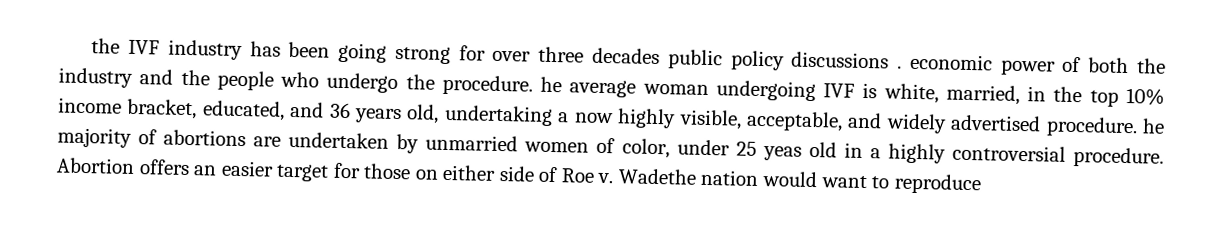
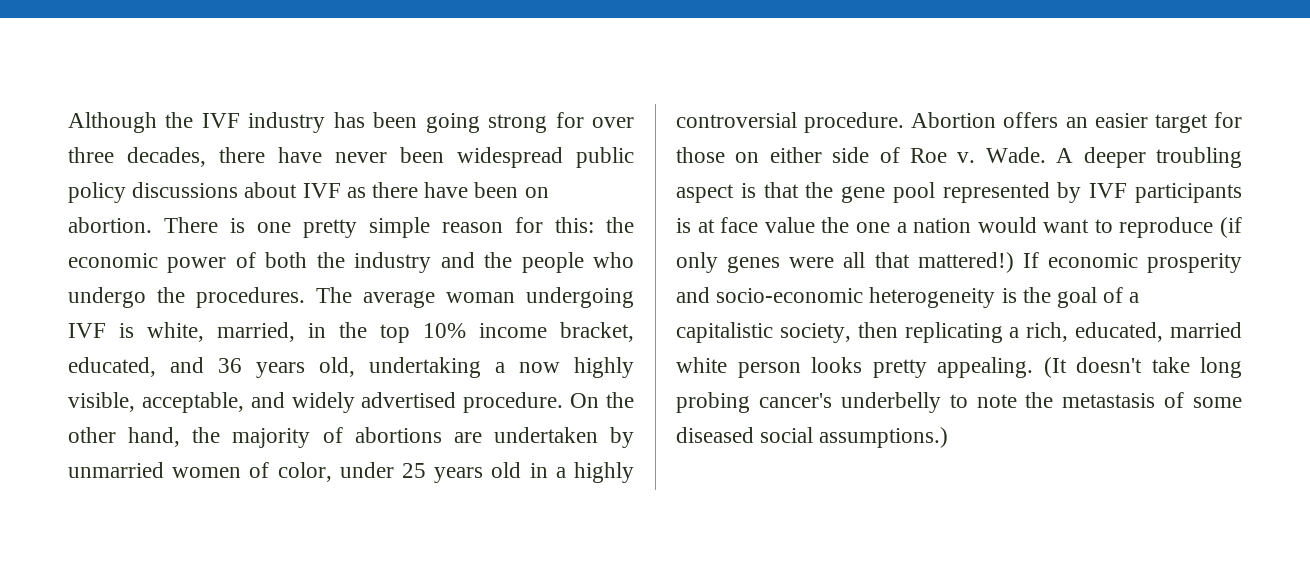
- the IVF industry has been going strong for over three decades public policy discussions . economic power of both the industry and the people who undergo the procedure. he average woman undergoing IVF is white, married, in the top 10% income bracket, educated, and 36 years old, undertaking a now highly visible, acceptable, and widely advertised procedure. he majority of abortions are undertaken by unmarried women of color, under 25 yeas old in a highly controversial procedure.
+ Although the IVF industry has been going strong for over three decades, there have never been widespread public policy discussions about IVF as there have been on abortion. There is one pretty simple reason for this: the economic power of both the industry and the people who undergo the procedures. The average woman undergoing IVF is white, married, in the top 10% income bracket, educated, and 36 years old, undertaking a now highly visible, acceptable, and widely advertised procedure. On the other hand, the majority of abortions are undertaken by unmarried women of color, under 25 years old in a highly controversial procedure.
- Wadethe nation would want to reproduce
+ Wade. A deeper troubling aspect is that the gene pool represented by IVF participants is at face value the one a nation would want to reproduce (if only genes were all that mattered!) If economic prosperity and socio-economic heterogeneity is the goal of a capitalistic society, then replicating a rich, educated, married white person looks pretty appealing. (It doesn't take long probing cancer's underbelly to note the metastasis of some diseased social assumptions.)

